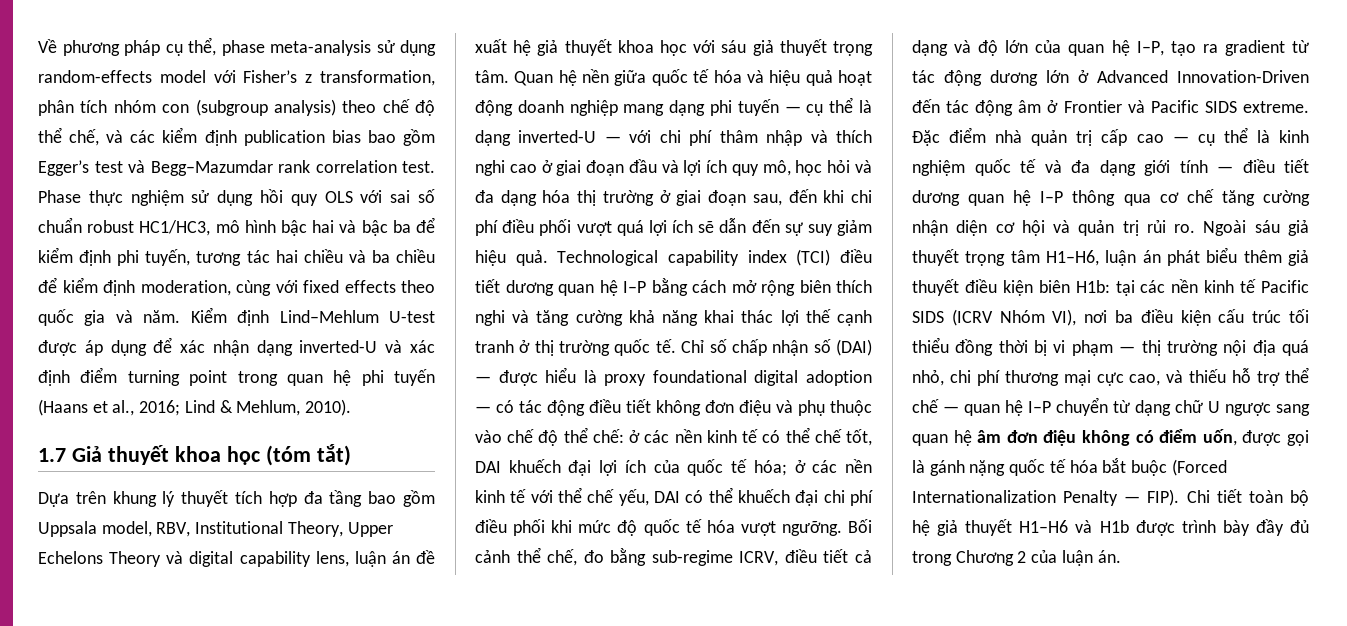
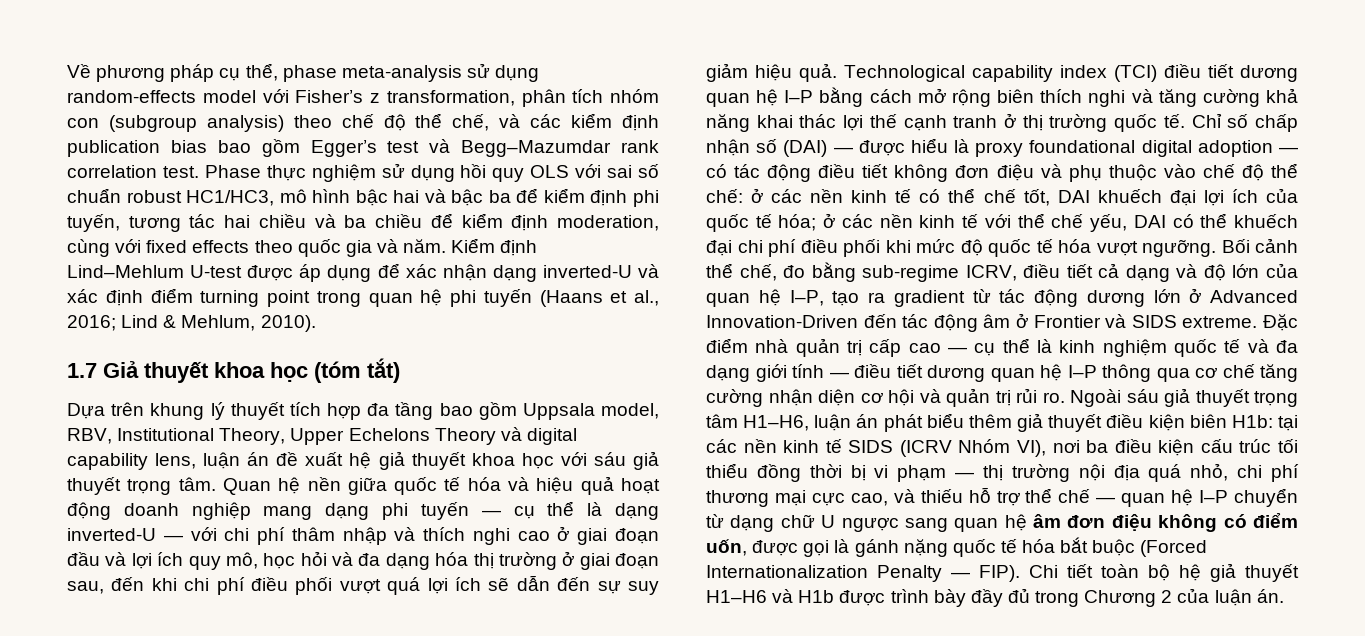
- Bối cảnh thể chế, đo bằng sub-regime ICRV, điều tiết cả dạng và độ lớn của quan hệ I–P, tạo ra gradient từ tác động dương lớn ở Advanced Innovation-Driven đến tác động âm ở Frontier và Pacific SIDS extreme.
+ Bối cảnh thể chế, đo bằng sub-regime ICRV, điều tiết cả dạng và độ lớn của quan hệ I–P, tạo ra gradient từ tác động dương lớn ở Advanced Innovation-Driven đến tác động âm ở Frontier và SIDS extreme.
- tại các nền kinh tế Pacific SIDS (ICRV Nhóm VI), nơi ba điều kiện cấu trúc tối thiểu đồng thời bị vi phạm — thị trường nội địa quá nhỏ, chi phí thương mại cực cao, và thiếu hỗ trợ thể chế — quan hệ I–P chuyển từ dạng chữ U ngược sang quan hệ âm đơn điệu không có điểm uốn, được gọi là gánh nặng quốc tế hóa bắt buộc (Forced Internationalization Penalty — FIP).
+ tại các nền kinh tế SIDS (ICRV Nhóm VI), nơi ba điều kiện cấu trúc tối thiểu đồng thời bị vi phạm — thị trường nội địa quá nhỏ, chi phí thương mại cực cao, và thiếu hỗ trợ thể chế — quan hệ I–P chuyển từ dạng chữ U ngược sang quan hệ âm đơn điệu không có điểm uốn, được gọi là gánh nặng quốc tế hóa bắt buộc (Forced Internationalization Penalty — FIP).

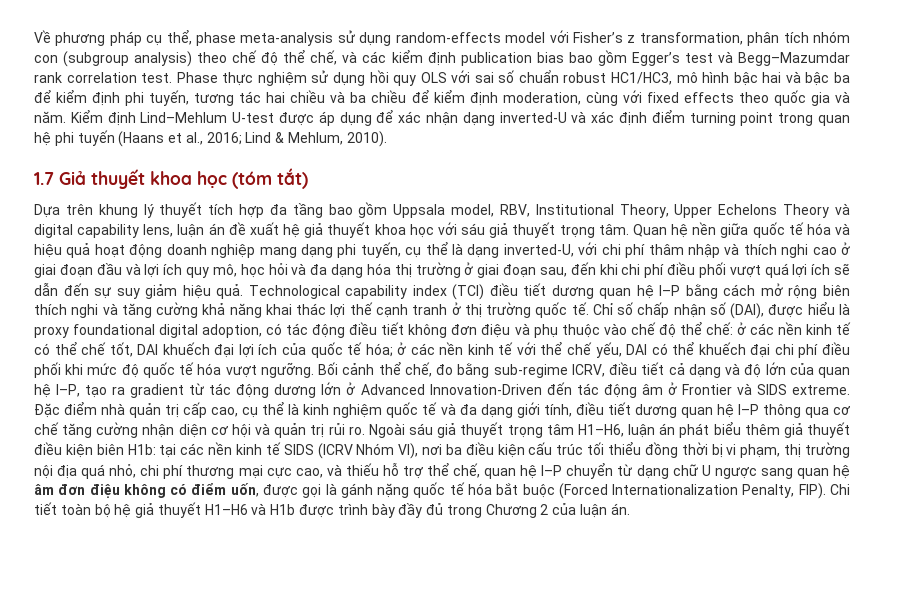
- Quan hệ nền giữa quốc tế hóa và hiệu quả hoạt động doanh nghiệp mang dạng phi tuyến — cụ thể là dạng inverted-U — với chi phí thâm nhập và thích nghi cao ở giai đoạn đầu và lợi ích quy mô, học hỏi và đa dạng hóa thị trường ở giai đoạn sau, đến khi chi phí điều phối vượt quá lợi ích sẽ dẫn đến sự suy giảm hiệu quả.
+ Quan hệ nền giữa quốc tế hóa và hiệu quả hoạt động doanh nghiệp mang dạng phi tuyến, cụ thể là dạng inverted-U, với chi phí thâm nhập và thích nghi cao ở giai đoạn đầu và lợi ích quy mô, học hỏi và đa dạng hóa thị trường ở giai đoạn sau, đến khi chi phí điều phối vượt quá lợi ích sẽ dẫn đến sự suy giảm hiệu quả.
- Chỉ số chấp nhận số (DAI) — được hiểu là proxy foundational digital adoption — có tác động điều tiết không đơn điệu và phụ thuộc vào chế độ thể chế:
+ Chỉ số chấp nhận số (DAI), được hiểu là proxy foundational digital adoption, có tác động điều tiết không đơn điệu và phụ thuộc vào chế độ thể chế:
- Đặc điểm nhà quản trị cấp cao — cụ thể là kinh nghiệm quốc tế và đa dạng giới tính — điều tiết dương quan hệ I–P thông qua cơ chế tăng cường nhận diện cơ hội và quản trị rủi ro.
+ Đặc điểm nhà quản trị cấp cao, cụ thể là kinh nghiệm quốc tế và đa dạng giới tính, điều tiết dương quan hệ I–P thông qua cơ chế tăng cường nhận diện cơ hội và quản trị rủi ro.
- tại các nền kinh tế SIDS (ICRV Nhóm VI), nơi ba điều kiện cấu trúc tối thiểu đồng thời bị vi phạm — thị trường nội địa quá nhỏ, chi phí thương mại cực cao, và thiếu hỗ trợ thể chế — quan hệ I–P chuyển từ dạng chữ U ngược sang quan hệ âm đơn điệu không có điểm uốn, được gọi là gánh nặng quốc tế hóa bắt buộc (Forced Internationalization Penalty — FIP).
+ tại các nền kinh tế SIDS (ICRV Nhóm VI), nơi ba điều kiện cấu trúc tối thiểu đồng thời bị vi phạm, thị trường nội địa quá nhỏ, chi phí thương mại cực cao, và thiếu hỗ trợ thể chế, quan hệ I–P chuyển từ dạng chữ U ngược sang quan hệ âm đơn điệu không có điểm uốn, được gọi là gánh nặng quốc tế hóa bắt buộc (Forced Internationalization Penalty, FIP).

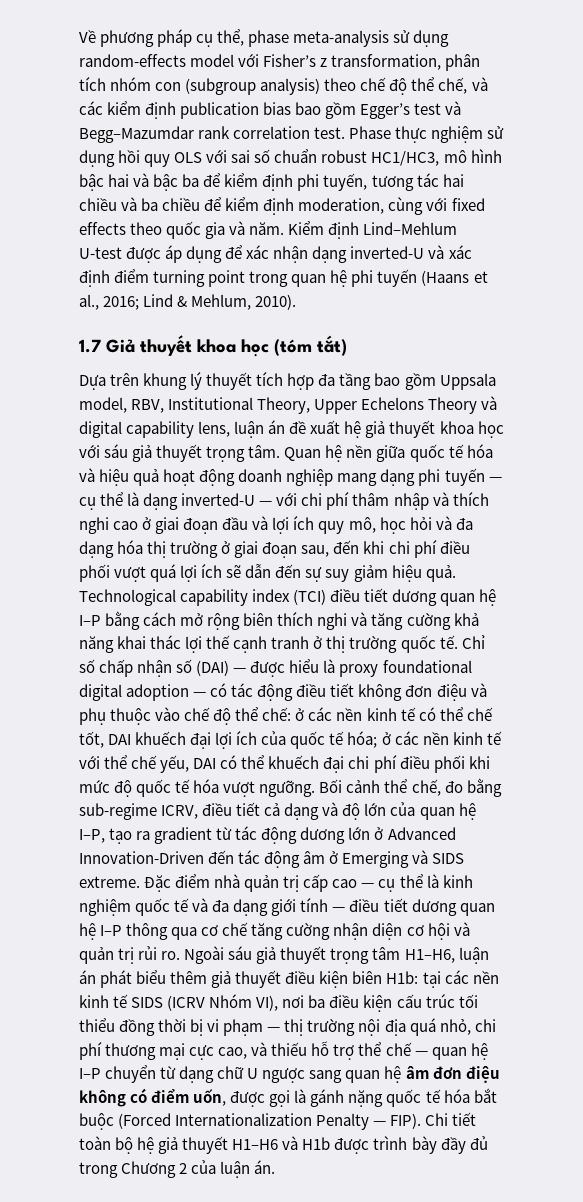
- Quan hệ nền giữa quốc tế hóa và hiệu quả hoạt động doanh nghiệp mang dạng phi tuyến, cụ thể là dạng inverted-U, với chi phí thâm nhập và thích nghi cao ở giai đoạn đầu và lợi ích quy mô, học hỏi và đa dạng hóa thị trường ở giai đoạn sau, đến khi chi phí điều phối vượt quá lợi ích sẽ dẫn đến sự suy giảm hiệu quả.
+ Quan hệ nền giữa quốc tế hóa và hiệu quả hoạt động doanh nghiệp mang dạng phi tuyến — cụ thể là dạng inverted-U — với chi phí thâm nhập và thích nghi cao ở giai đoạn đầu và lợi ích quy mô, học hỏi và đa dạng hóa thị trường ở giai đoạn sau, đến khi chi phí điều phối vượt quá lợi ích sẽ dẫn đến sự suy giảm hiệu quả.
- Chỉ số chấp nhận số (DAI), được hiểu là proxy foundational digital adoption, có tác động điều tiết không đơn điệu và phụ thuộc vào chế độ thể chế:
+ Chỉ số chấp nhận số (DAI) — được hiểu là proxy foundational digital adoption — có tác động điều tiết không đơn điệu và phụ thuộc vào chế độ thể chế:
- Bối cảnh thể chế, đo bằng sub-regime ICRV, điều tiết cả dạng và độ lớn của quan hệ I–P, tạo ra gradient từ tác động dương lớn ở Advanced Innovation-Driven đến tác động âm ở Frontier và SIDS extreme.
+ Bối cảnh thể chế, đo bằng sub-regime ICRV, điều tiết cả dạng và độ lớn của quan hệ I–P, tạo ra gradient từ tác động dương lớn ở Advanced Innovation-Driven đến tác động âm ở Emerging và SIDS extreme.
- Đặc điểm nhà quản trị cấp cao, cụ thể là kinh nghiệm quốc tế và đa dạng giới tính, điều tiết dương quan hệ I–P thông qua cơ chế tăng cường nhận diện cơ hội và quản trị rủi ro.
+ Đặc điểm nhà quản trị cấp cao — cụ thể là kinh nghiệm quốc tế và đa dạng giới tính — điều tiết dương quan hệ I–P thông qua cơ chế tăng cường nhận diện cơ hội và quản trị rủi ro.
- tại các nền kinh tế SIDS (ICRV Nhóm VI), nơi ba điều kiện cấu trúc tối thiểu đồng thời bị vi phạm, thị trường nội địa quá nhỏ, chi phí thương mại cực cao, và thiếu hỗ trợ thể chế, quan hệ I–P chuyển từ dạng chữ U ngược sang quan hệ âm đơn điệu không có điểm uốn, được gọi là gánh nặng quốc tế hóa bắt buộc (Forced Internationalization Penalty, FIP).
+ tại các nền kinh tế SIDS (ICRV Nhóm VI), nơi ba điều kiện cấu trúc tối thiểu đồng thời bị vi phạm — thị trường nội địa quá nhỏ, chi phí thương mại cực cao, và thiếu hỗ trợ thể chế — quan hệ I–P chuyển từ dạng chữ U ngược sang quan hệ âm đơn điệu không có điểm uốn, được gọi là gánh nặng quốc tế hóa bắt buộc (Forced Internationalization Penalty — FIP).

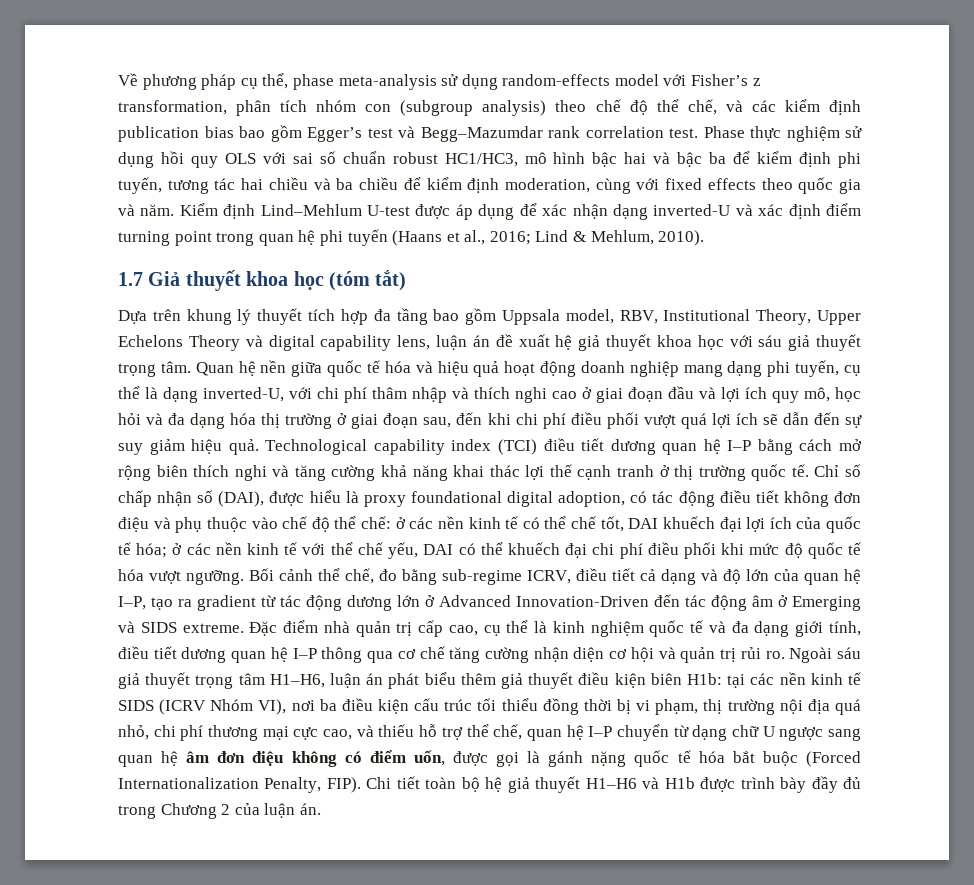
- Quan hệ nền giữa quốc tế hóa và hiệu quả hoạt động doanh nghiệp mang dạng phi tuyến — cụ thể là dạng inverted-U — với chi phí thâm nhập và thích nghi cao ở giai đoạn đầu và lợi ích quy mô, học hỏi và đa dạng hóa thị trường ở giai đoạn sau, đến khi chi phí điều phối vượt quá lợi ích sẽ dẫn đến sự suy giảm hiệu quả.
+ Quan hệ nền giữa quốc tế hóa và hiệu quả hoạt động doanh nghiệp mang dạng phi tuyến, cụ thể là dạng inverted-U, với chi phí thâm nhập và thích nghi cao ở giai đoạn đầu và lợi ích quy mô, học hỏi và đa dạng hóa thị trường ở giai đoạn sau, đến khi chi phí điều phối vượt quá lợi ích sẽ dẫn đến sự suy giảm hiệu quả.
- Chỉ số chấp nhận số (DAI) — được hiểu là proxy foundational digital adoption — có tác động điều tiết không đơn điệu và phụ thuộc vào chế độ thể chế:
+ Chỉ số chấp nhận số (DAI), được hiểu là proxy foundational digital adoption, có tác động điều tiết không đơn điệu và phụ thuộc vào chế độ thể chế:
- Đặc điểm nhà quản trị cấp cao — cụ thể là kinh nghiệm quốc tế và đa dạng giới tính — điều tiết dương quan hệ I–P thông qua cơ chế tăng cường nhận diện cơ hội và quản trị rủi ro.
+ Đặc điểm nhà quản trị cấp cao, cụ thể là kinh nghiệm quốc tế và đa dạng giới tính, điều tiết dương quan hệ I–P thông qua cơ chế tăng cường nhận diện cơ hội và quản trị rủi ro.
- tại các nền kinh tế SIDS (ICRV Nhóm VI), nơi ba điều kiện cấu trúc tối thiểu đồng thời bị vi phạm — thị trường nội địa quá nhỏ, chi phí thương mại cực cao, và thiếu hỗ trợ thể chế — quan hệ I–P chuyển từ dạng chữ U ngược sang quan hệ âm đơn điệu không có điểm uốn, được gọi là gánh nặng quốc tế hóa bắt buộc (Forced Internationalization Penalty — FIP).
+ tại các nền kinh tế SIDS (ICRV Nhóm VI), nơi ba điều kiện cấu trúc tối thiểu đồng thời bị vi phạm, thị trường nội địa quá nhỏ, chi phí thương mại cực cao, và thiếu hỗ trợ thể chế, quan hệ I–P chuyển từ dạng chữ U ngược sang quan hệ âm đơn điệu không có điểm uốn, được gọi là gánh nặng quốc tế hóa bắt buộc (Forced Internationalization Penalty, FIP).

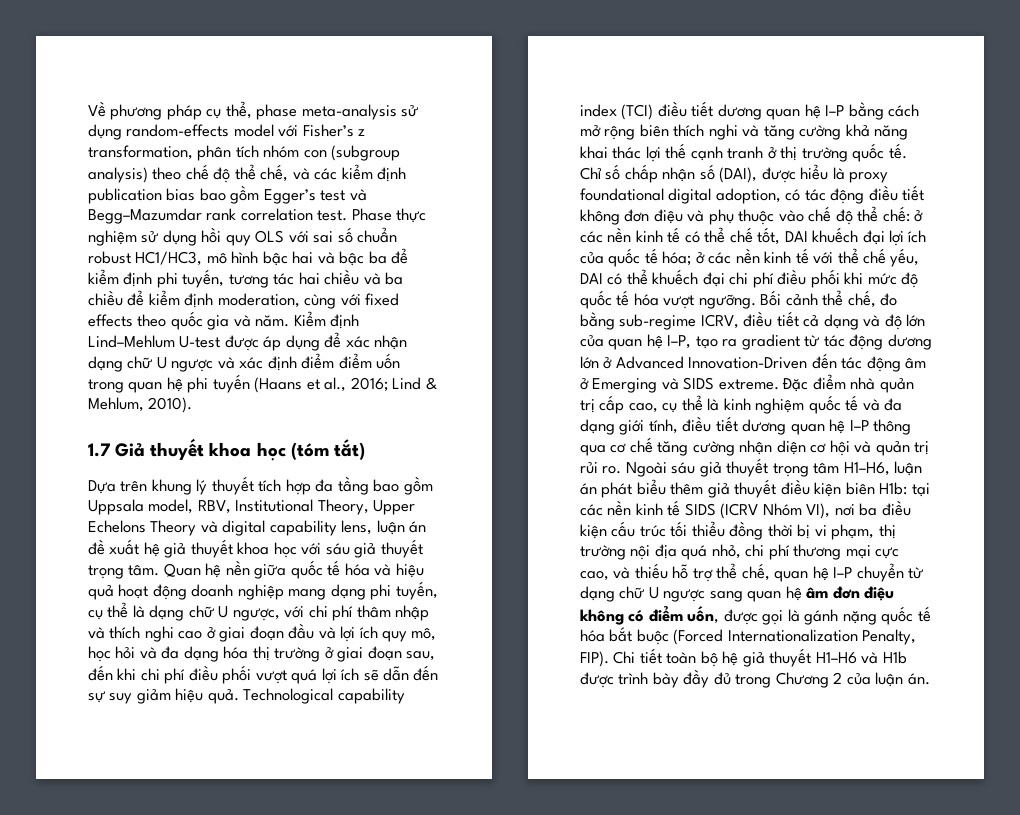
- Kiểm định Lind–Mehlum U-test được áp dụng để xác nhận dạng inverted-U và xác định điểm turning point trong quan hệ phi tuyến (Haans et al., 2016; Lind & Mehlum, 2010).
+ Kiểm định Lind–Mehlum U-test được áp dụng để xác nhận dạng chữ U ngược và xác định điểm điểm uốn trong quan hệ phi tuyến (Haans et al., 2016; Lind & Mehlum, 2010).
- Quan hệ nền giữa quốc tế hóa và hiệu quả hoạt động doanh nghiệp mang dạng phi tuyến, cụ thể là dạng inverted-U, với chi phí thâm nhập và thích nghi cao ở giai đoạn đầu và lợi ích quy mô, học hỏi và đa dạng hóa thị trường ở giai đoạn sau, đến khi chi phí điều phối vượt quá lợi ích sẽ dẫn đến sự suy giảm hiệu quả.
+ Quan hệ nền giữa quốc tế hóa và hiệu quả hoạt động doanh nghiệp mang dạng phi tuyến, cụ thể là dạng chữ U ngược, với chi phí thâm nhập và thích nghi cao ở giai đoạn đầu và lợi ích quy mô, học hỏi và đa dạng hóa thị trường ở giai đoạn sau, đến khi chi phí điều phối vượt quá lợi ích sẽ dẫn đến sự suy giảm hiệu quả.

